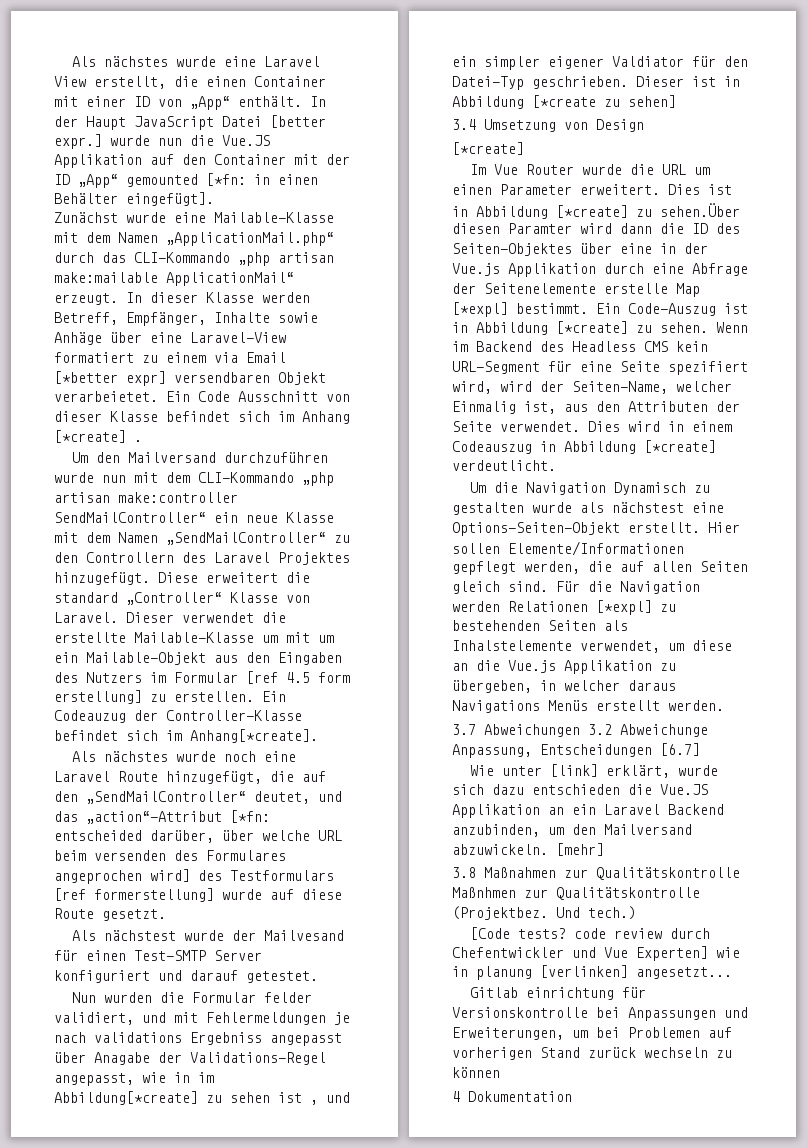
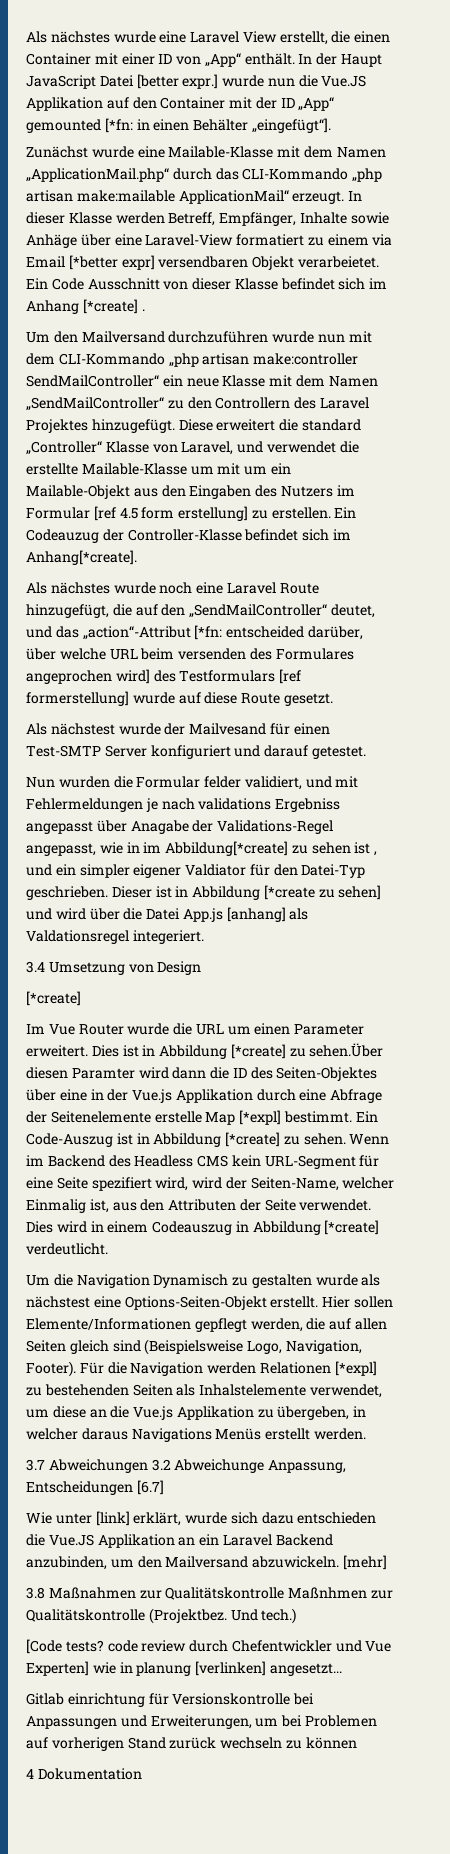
- In der Haupt JavaScript Datei [better expr.] wurde nun die Vue.JS Applikation auf den Container mit der ID „App“ gemounted [*fn: in einen Behälter eingefügt].
+ In der Haupt JavaScript Datei [better expr.] wurde nun die Vue.JS Applikation auf den Container mit der ID „App“ gemounted [*fn: in einen Behälter „eingefügt“].
- Diese erweitert die standard „Controller“ Klasse von Laravel. Dieser verwendet die erstellte Mailable-Klasse um mit um ein Mailable-Objekt aus den Eingaben des Nutzers im Formular [ref 4.5 form erstellung] zu erstellen.
+ Diese erweitert die standard „Controller“ Klasse von Laravel, und verwendet die erstellte Mailable-Klasse um mit um ein Mailable-Objekt aus den Eingaben des Nutzers im Formular [ref 4.5 form erstellung] zu erstellen.
- Dieser ist in Abbildung [*create zu sehen]
+ Dieser ist in Abbildung [*create zu sehen] und wird über die Datei App.js [anhang] als Valdationsregel integeriert.
- Hier sollen Elemente/Informationen gepflegt werden, die auf allen Seiten gleich sind.
+ Hier sollen Elemente/Informationen gepflegt werden, die auf allen Seiten gleich sind (Beispielsweise Logo, Navigation, Footer).

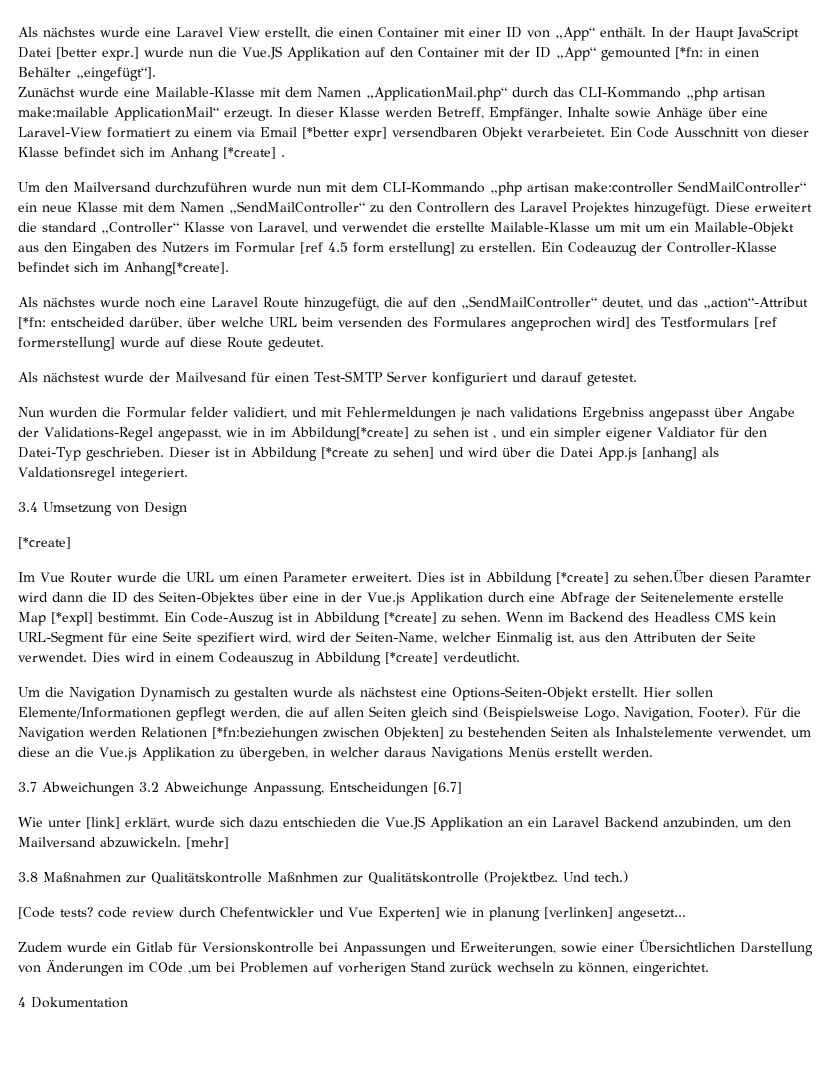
- Als nächstes wurde noch eine Laravel Route hinzugefügt, die auf den „SendMailController“ deutet, und das „action“-Attribut [*fn: entscheided darüber, über welche URL beim versenden des Formulares angeprochen wird] des Testformulars [ref formerstellung] wurde auf diese Route gesetzt.
+ Als nächstes wurde noch eine Laravel Route hinzugefügt, die auf den „SendMailController“ deutet, und das „action“-Attribut [*fn: entscheided darüber, über welche URL beim versenden des Formulares angeprochen wird] des Testformulars [ref formerstellung] wurde auf diese Route gedeutet.
- Nun wurden die Formular felder validiert, und mit Fehlermeldungen je nach validations Ergebniss angepasst über Anagabe der Validations-Regel angepasst, wie in im Abbildung[*create] zu sehen ist , und ein simpler eigener Valdiator für den Datei-Typ geschrieben.
+ Nun wurden die Formular felder validiert, und mit Fehlermeldungen je nach validations Ergebniss angepasst über Angabe der Validations-Regel angepasst, wie in im Abbildung[*create] zu sehen ist , und ein simpler eigener Valdiator für den Datei-Typ geschrieben.
- Für die Navigation werden Relationen [*expl] zu bestehenden Seiten als Inhalstelemente verwendet, um diese an die Vue.js Applikation zu übergeben, in welcher daraus Navigations Menüs erstellt werden.
+ Für die Navigation werden Relationen [*fn:beziehungen zwischen Objekten] zu bestehenden Seiten als Inhalstelemente verwendet, um diese an die Vue.js Applikation zu übergeben, in welcher daraus Navigations Menüs erstellt werden.
- Gitlab einrichtung für Versionskontrolle bei Anpassungen und Erweiterungen, um bei Problemen auf vorherigen Stand zurück wechseln zu können
+ Zudem wurde ein Gitlab für Versionskontrolle bei Anpassungen und Erweiterungen, sowie einer Übersichtlichen Darstellung von Änderungen im COde ,um bei Problemen auf vorherigen Stand zurück wechseln zu können, eingerichtet.

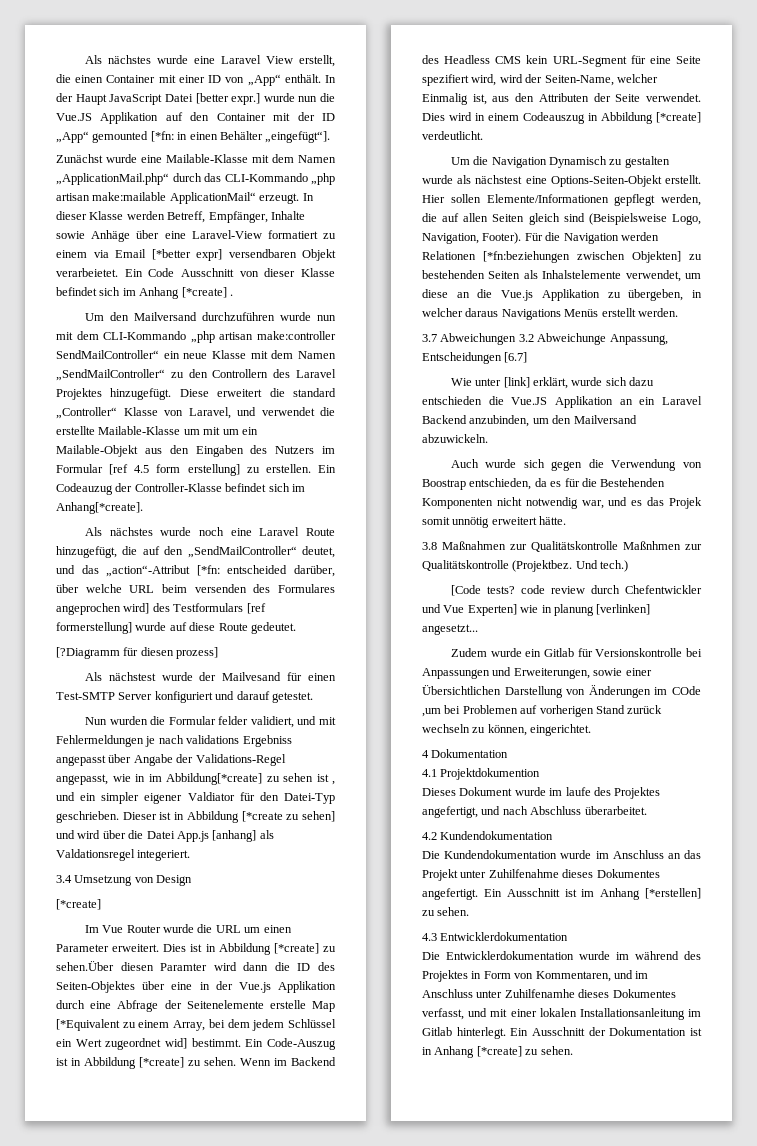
+ [?Diagramm für diesen prozess]
- Dies ist in Abbildung [*create] zu sehen.Über diesen Paramter wird dann die ID des Seiten-Objektes über eine in der Vue.js Applikation durch eine Abfrage der Seitenelemente erstelle Map [*expl] bestimmt.
+ Dies ist in Abbildung [*create] zu sehen.Über diesen Paramter wird dann die ID des Seiten-Objektes über eine in der Vue.js Applikation durch eine Abfrage der Seitenelemente erstelle Map [*Equivalent zu einem Array, bei dem jedem Schlüssel ein Wert zugeordnet wid] bestimmt.
- Wie unter [link] erklärt, wurde sich dazu entschieden die Vue.JS Applikation an ein Laravel Backend anzubinden, um den Mailversand abzuwickeln. [mehr]
+ Wie unter [link] erklärt, wurde sich dazu entschieden die Vue.JS Applikation an ein Laravel Backend anzubinden, um den Mailversand abzuwickeln.
+ Auch wurde sich gegen die Verwendung von Boostrap entschieden, da es für die Bestehenden Komponenten nicht notwendig war, und es das Projek somit unnötig erweitert hätte.
+ 4.1 Projektdokumention
+ Dieses Dokument wurde im laufe des Projektes angefertigt, und nach Abschluss überarbeitet.
+ 4.2 Kundendokumentation
+ Die Kundendokumentation wurde im Anschluss an das Projekt unter Zuhilfenahme dieses Dokumentes angefertigt. Ein Ausschnitt ist im Anhang [*erstellen] zu sehen.
+ 4.3 Entwicklerdokumentation
+ Die Entwicklerdokumentation wurde im während des Projektes in Form von Kommentaren, und im Anschluss unter Zuhilfenamhe dieses Dokumentes verfasst, und mit einer lokalen Installationsanleitung im Gitlab hinterlegt. Ein Ausschnitt der Dokumentation ist in Anhang [*create] zu sehen.

